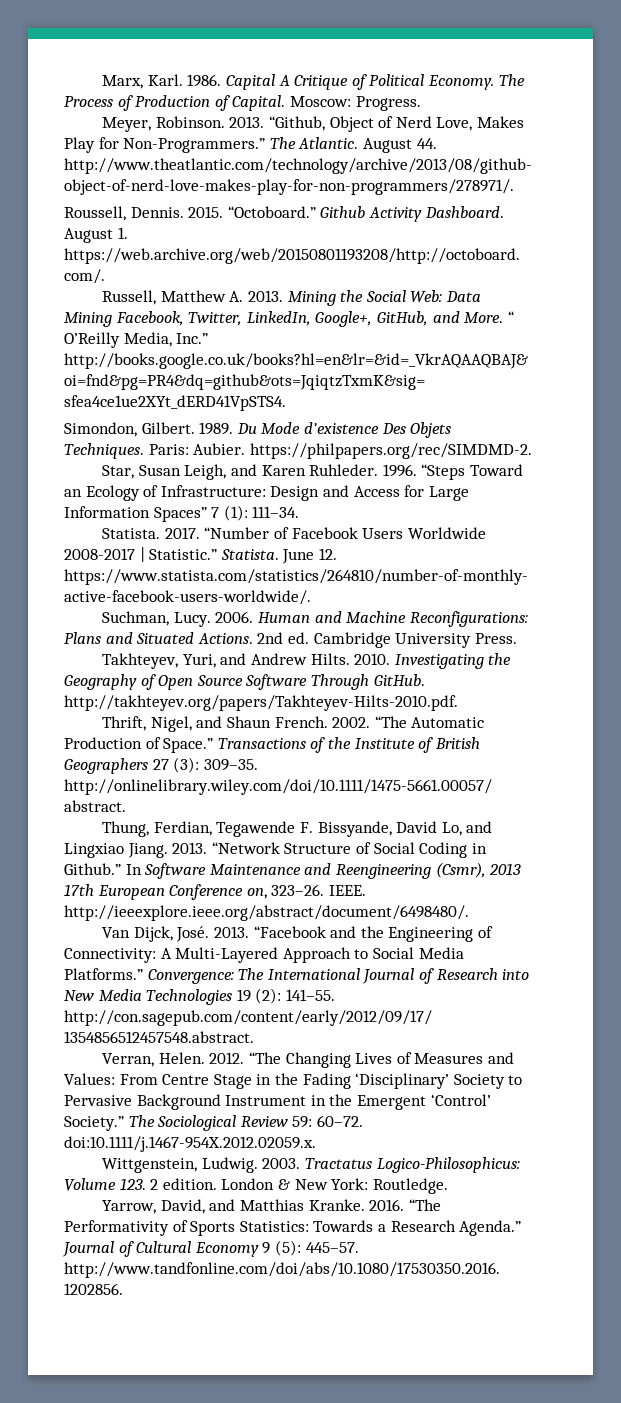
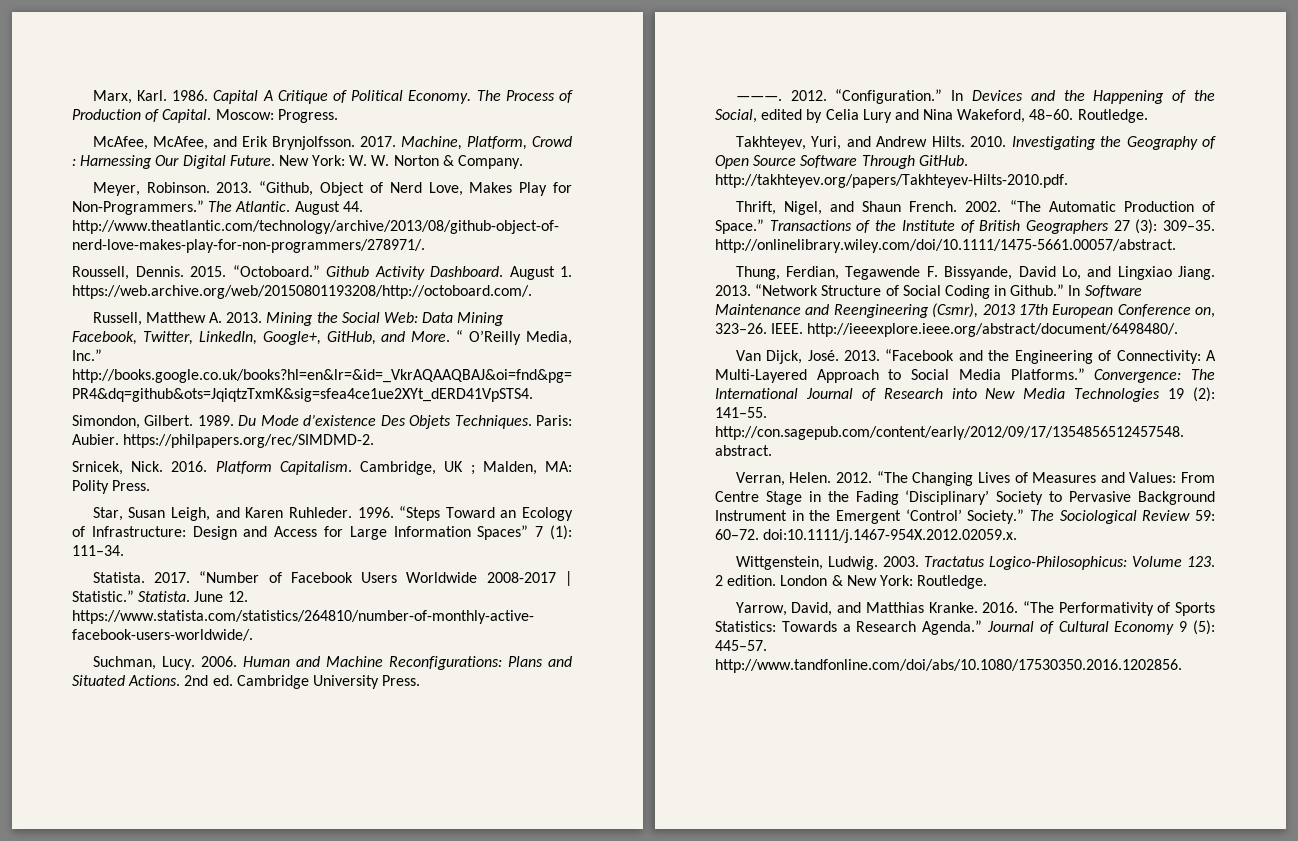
+ McAfee, McAfee, and Erik Brynjolfsson. 2017. Machine, Platform, Crowd : Harnessing Our Digital Future. New York: W. W. Norton & Company.
+ Srnicek, Nick. 2016. Platform Capitalism. Cambridge, UK ; Malden, MA: Polity Press.
+ ———. 2012. “Configuration.” In Devices and the Happening of the Social, edited by Celia Lury and Nina Wakeford, 48–60. Routledge.

